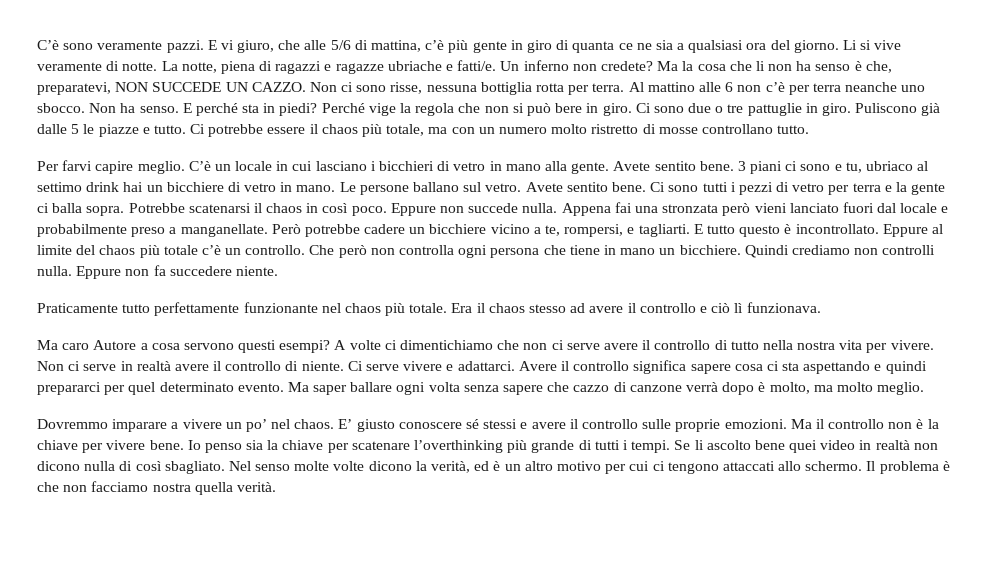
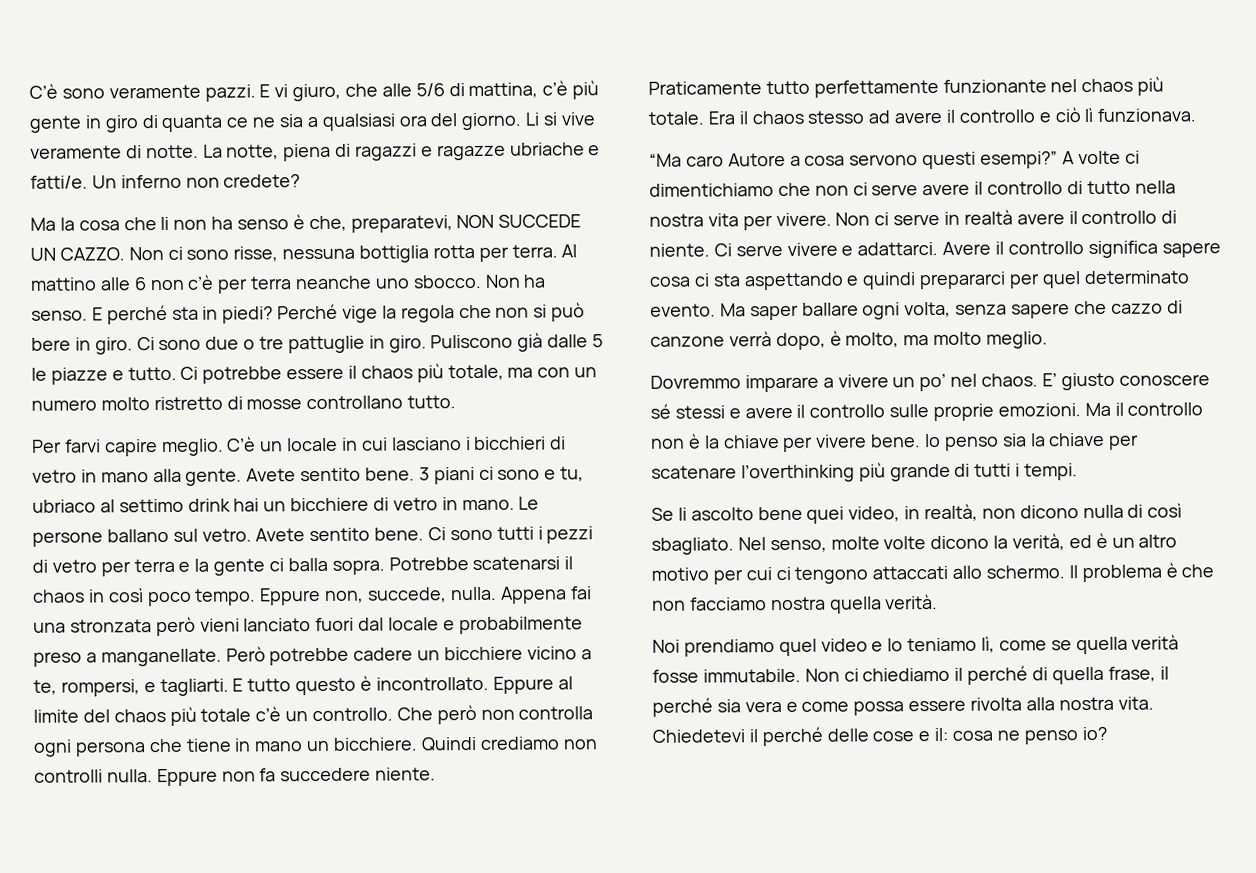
- Un inferno non credete? Ma la cosa che li non ha senso è che, preparatevi, NON SUCCEDE UN CAZZO.
+ Un inferno non credete?
+ Ma la cosa che li non ha senso è che, preparatevi, NON SUCCEDE UN CAZZO.
- Potrebbe scatenarsi il chaos in così poco. Eppure non succede nulla.
+ Potrebbe scatenarsi il chaos in così poco tempo. Eppure non, succede, nulla.
- Ma caro Autore a cosa servono questi esempi?
+ “Ma caro Autore a cosa servono questi esempi?”
- Ma saper ballare ogni volta senza sapere che cazzo di canzone verrà dopo è molto, ma molto meglio.
+ Ma saper ballare ogni volta, senza sapere che cazzo di canzone verrà dopo, è molto, ma molto meglio.
- Io penso sia la chiave per scatenare l’overthinking più grande di tutti i tempi. Se li ascolto bene quei video in realtà non dicono nulla di così sbagliato.
+ Io penso sia la chiave per scatenare l’overthinking più grande di tutti i tempi.
+ Se li ascolto bene quei video, in realtà, non dicono nulla di così sbagliato.
- Nel senso molte volte dicono la verità, ed è un altro motivo per cui ci tengono attaccati allo schermo.
+ Nel senso, molte volte dicono la verità, ed è un altro motivo per cui ci tengono attaccati allo schermo.
+ Noi prendiamo quel video e lo teniamo lì, come se quella verità fosse immutabile. Non ci chiediamo il perché di quella frase, il perché sia vera e come possa essere rivolta alla nostra vita. Chiedetevi il perché delle cose e il: cosa ne penso io?

